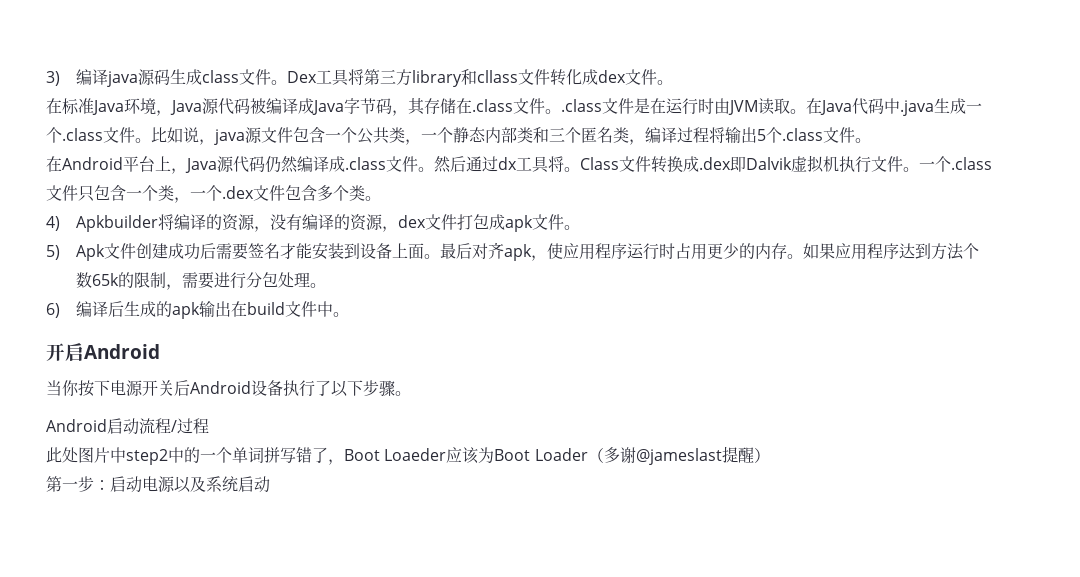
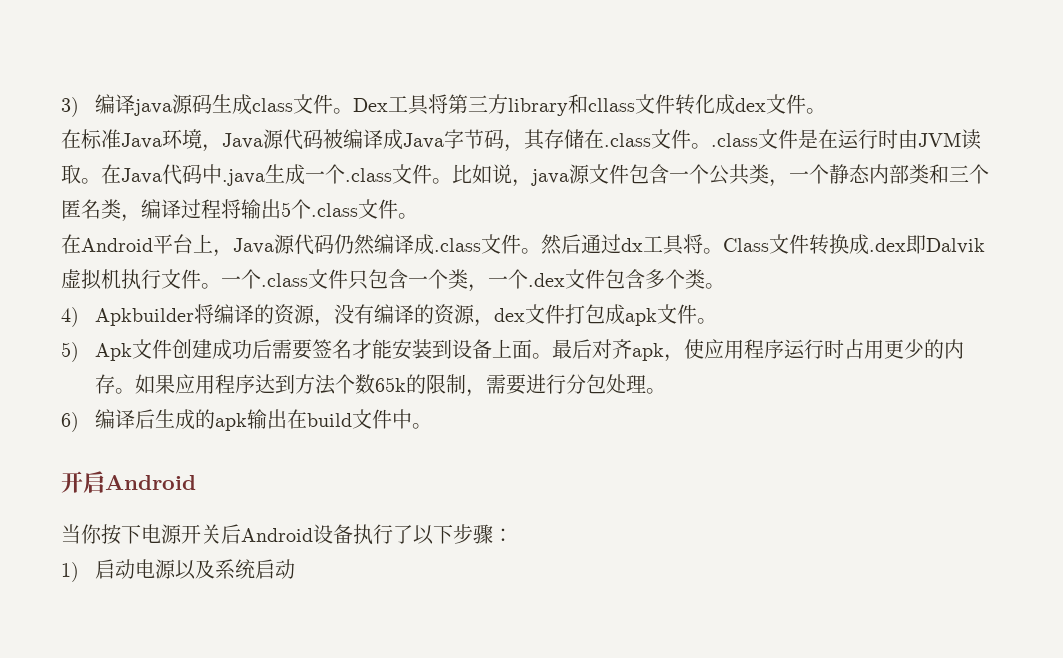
- 当你按下电源开关后Android设备执行了以下步骤。
- Android启动流程/过程
- 此处图片中step2中的一个单词拼写错了，Boot Loaeder应该为Boot Loader（多谢@jameslast提醒）
- 第一步：启动电源以及系统启动
+ 当你按下电源开关后Android设备执行了以下步骤：
+ 1)启动电源以及系统启动

